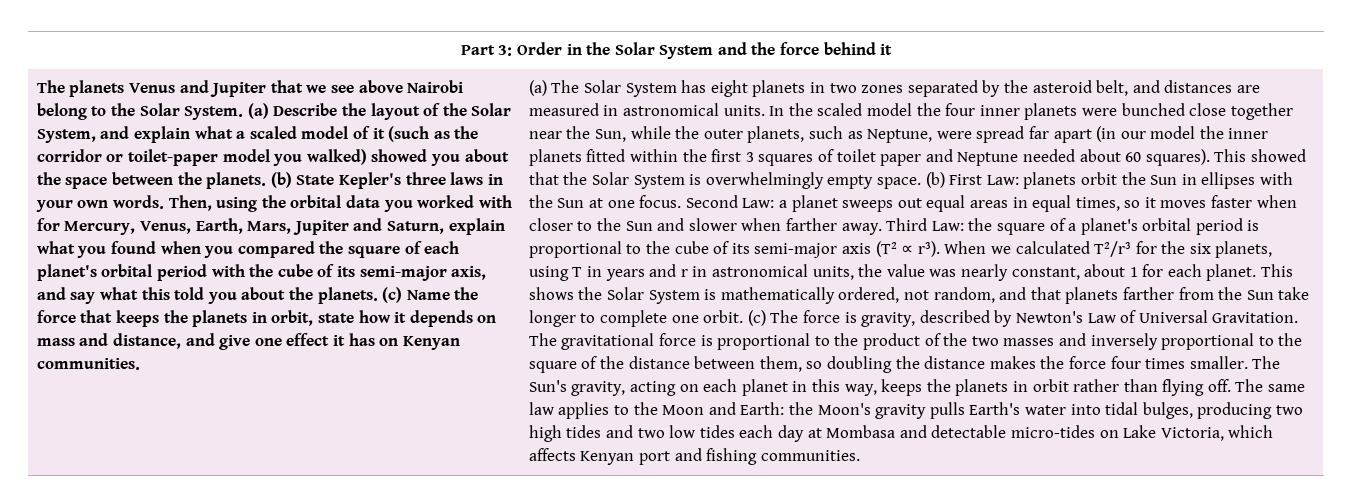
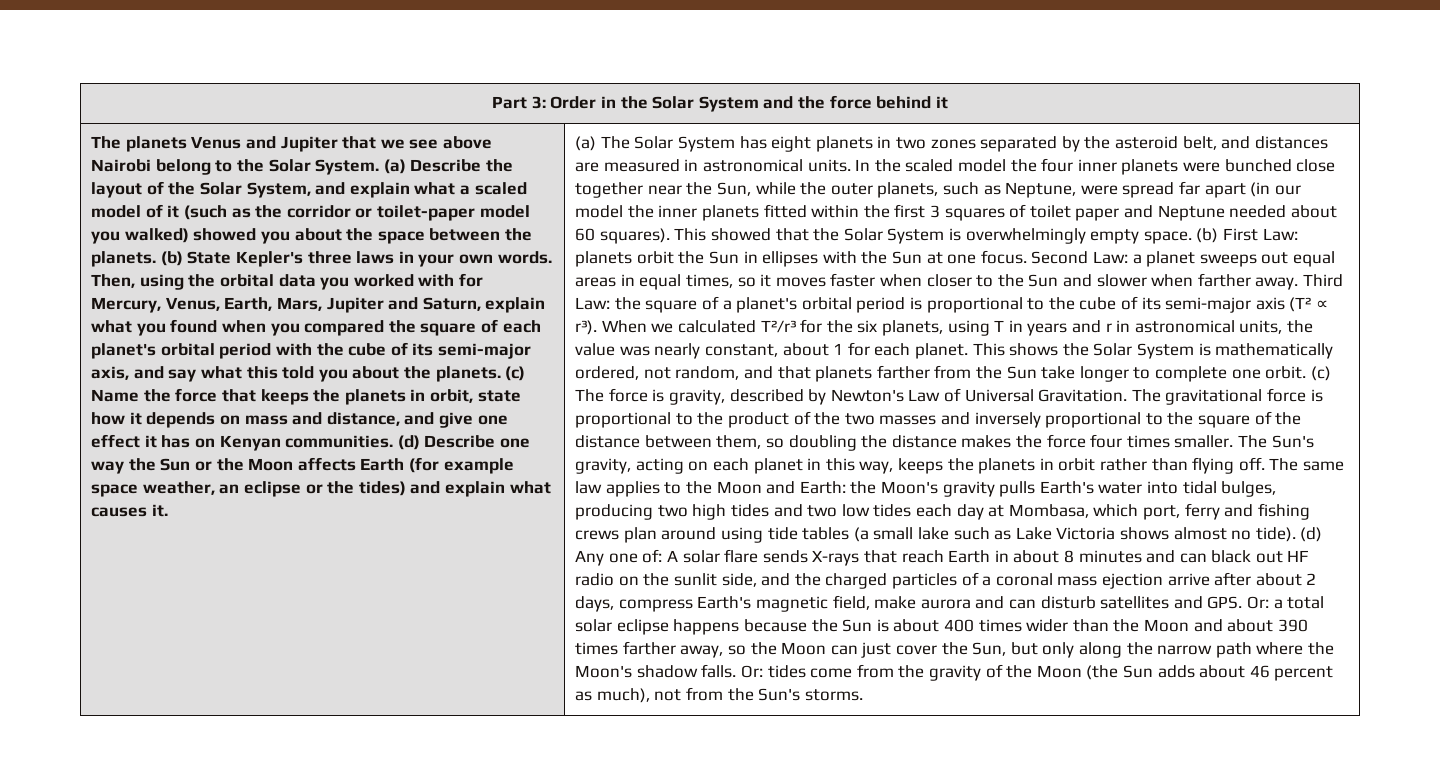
+ (d) Describe one way the Sun or the Moon affects Earth (for example space weather, an eclipse or the tides) and explain what causes it.
- The same law applies to the Moon and Earth: the Moon's gravity pulls Earth's water into tidal bulges, producing two high tides and two low tides each day at Mombasa and detectable micro-tides on Lake Victoria, which affects Kenyan port and fishing communities.
+ The same law applies to the Moon and Earth: the Moon's gravity pulls Earth's water into tidal bulges, producing two high tides and two low tides each day at Mombasa, which port, ferry and fishing crews plan around using tide tables (a small lake such as Lake Victoria shows almost no tide). (d) Any one of: A solar flare sends X-rays that reach Earth in about 8 minutes and can black out HF radio on the sunlit side, and the charged particles of a coronal mass ejection arrive after about 2 days, compress Earth's magnetic field, make aurora and can disturb satellites and GPS. Or: a total solar eclipse happens because the Sun is about 400 times wider than the Moon and about 390 times farther away, so the Moon can just cover the Sun, but only along the narrow path where the Moon's shadow falls. Or: tides come from the gravity of the Moon (the Sun adds about 46 percent as much), not from the Sun's storms.

